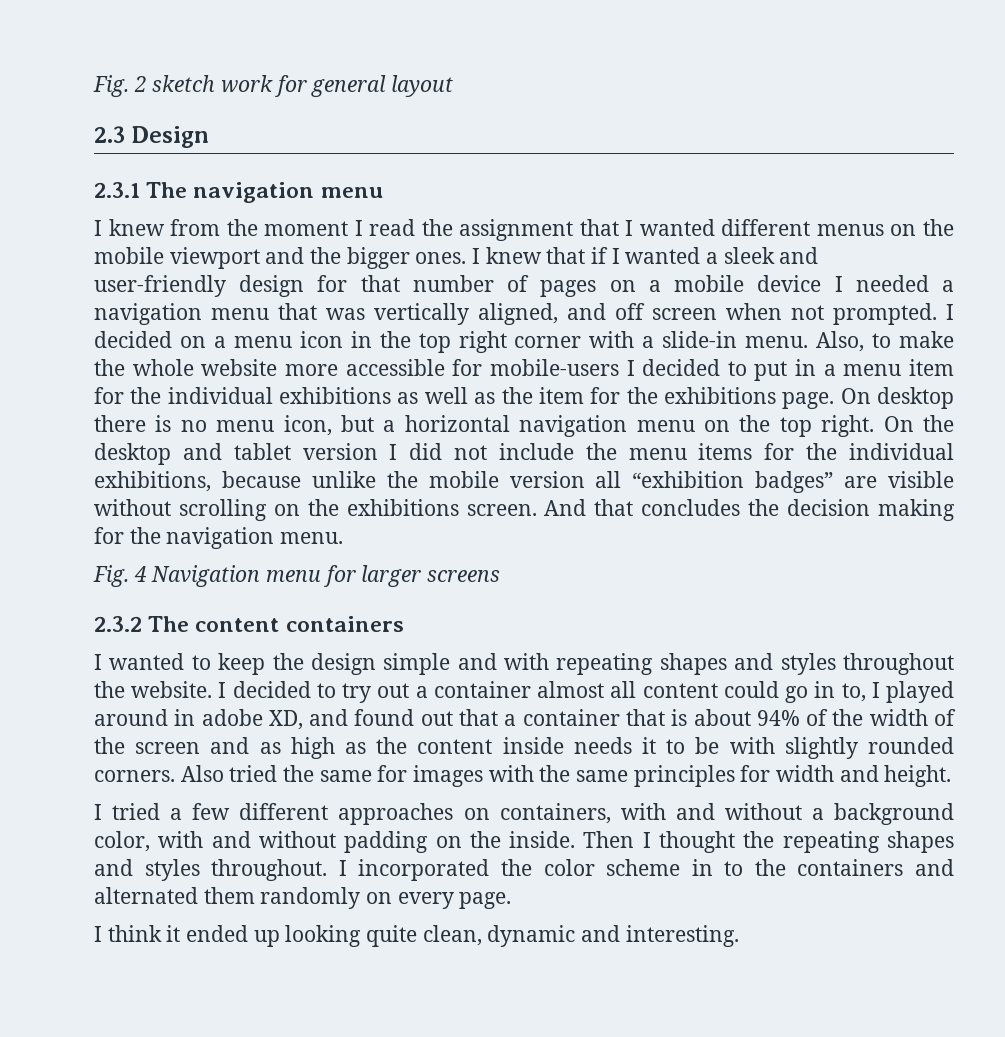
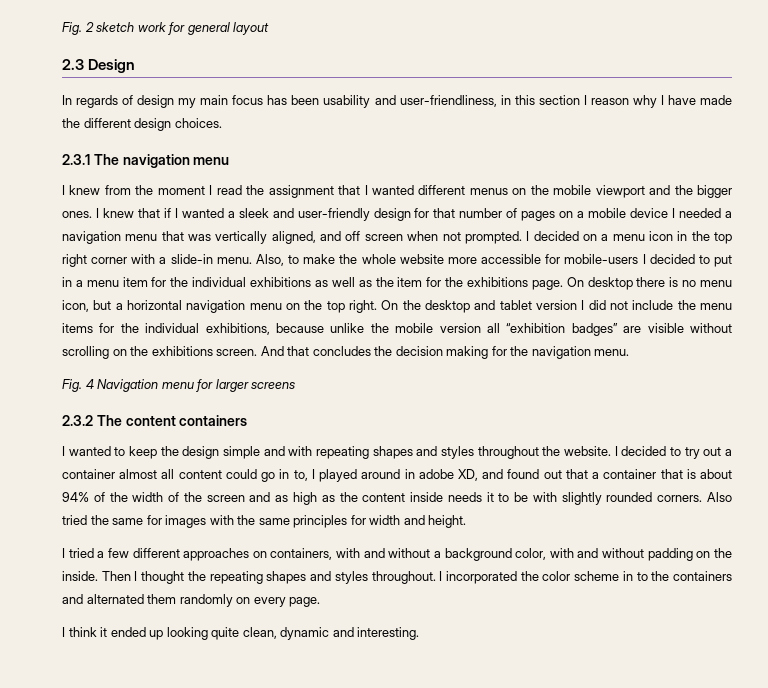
+ In regards of design my main focus has been usability and user-friendliness, in this section I reason why I have made the different design choices.

